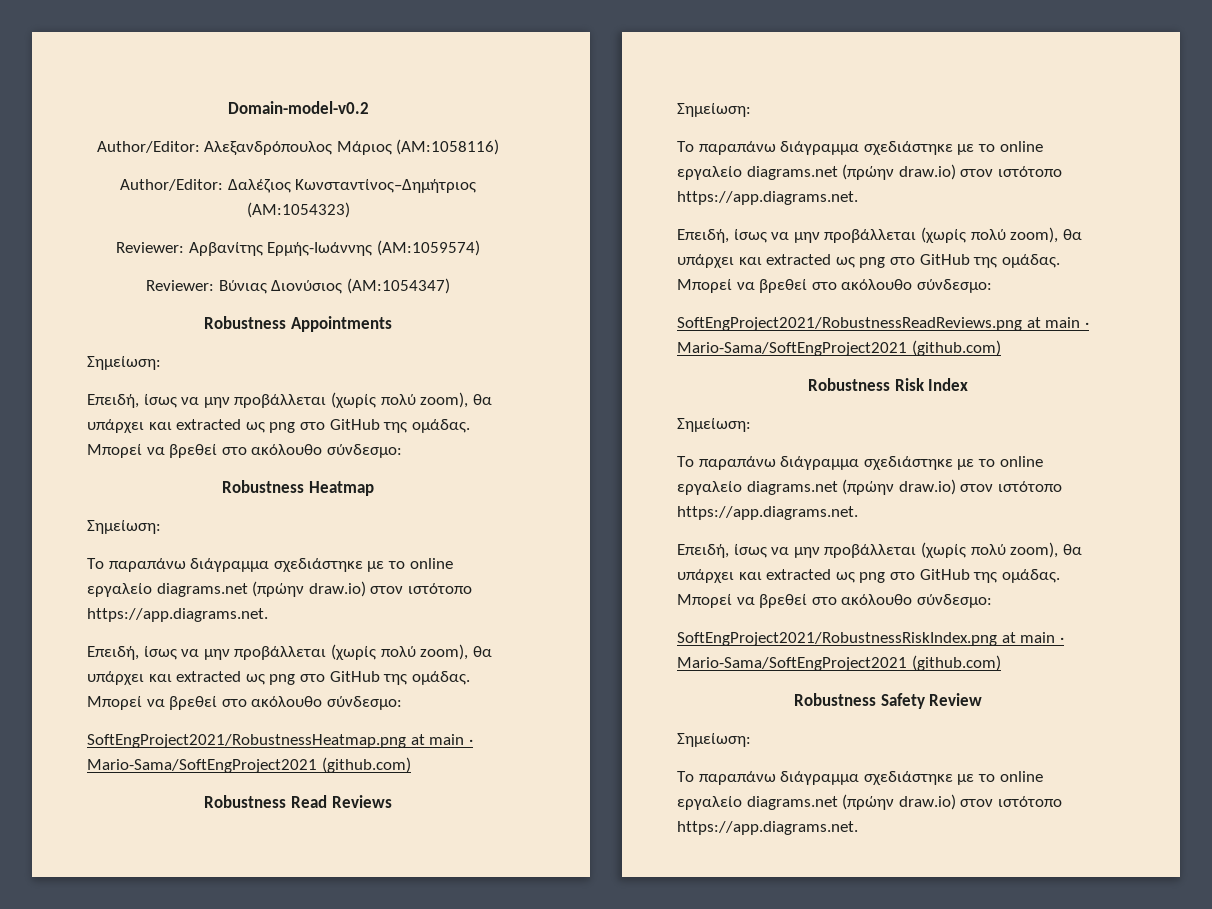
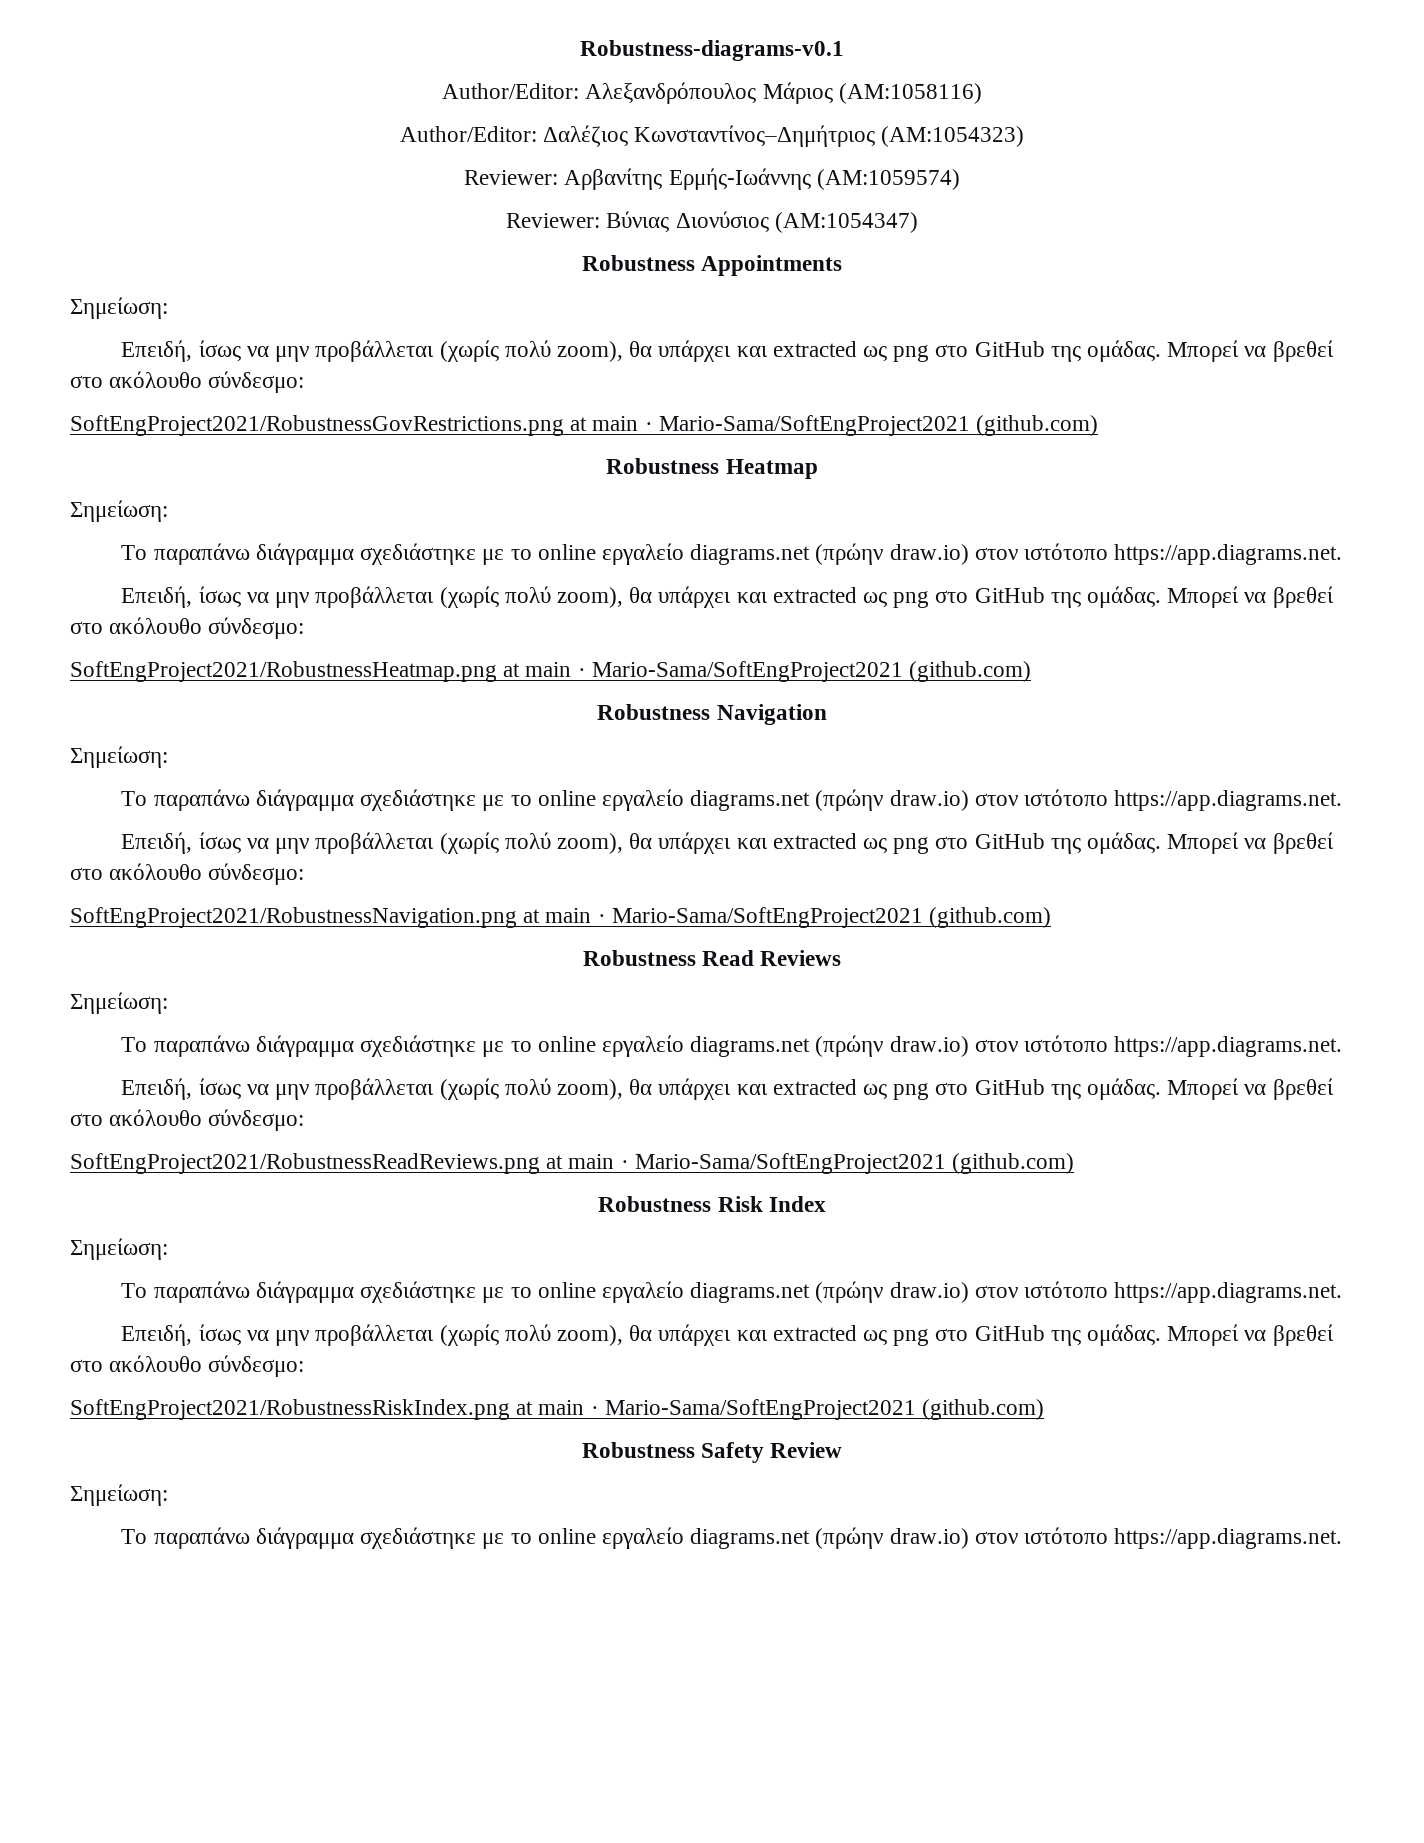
- Domain-model-v0.2
+ Robustness-diagrams-v0.1
+ SoftEngProject2021/RobustnessGovRestrictions.png at main · Mario-Sama/SoftEngProject2021 (github.com)
+ Robustness Navigation
+ Σημείωση:
+ Το παραπάνω διάγραμμα σχεδιάστηκε με το online εργαλείο diagrams.net (πρώην draw.io) στον ιστότοπο https://app.diagrams.net.
+ Επειδή, ίσως να μην προβάλλεται (χωρίς πολύ zoom), θα υπάρχει και extracted ως png στο GitHub της ομάδας. Μπορεί να βρεθεί στο ακόλουθο σύνδεσμο:
+ SoftEngProject2021/RobustnessNavigation.png at main · Mario-Sama/SoftEngProject2021 (github.com)

